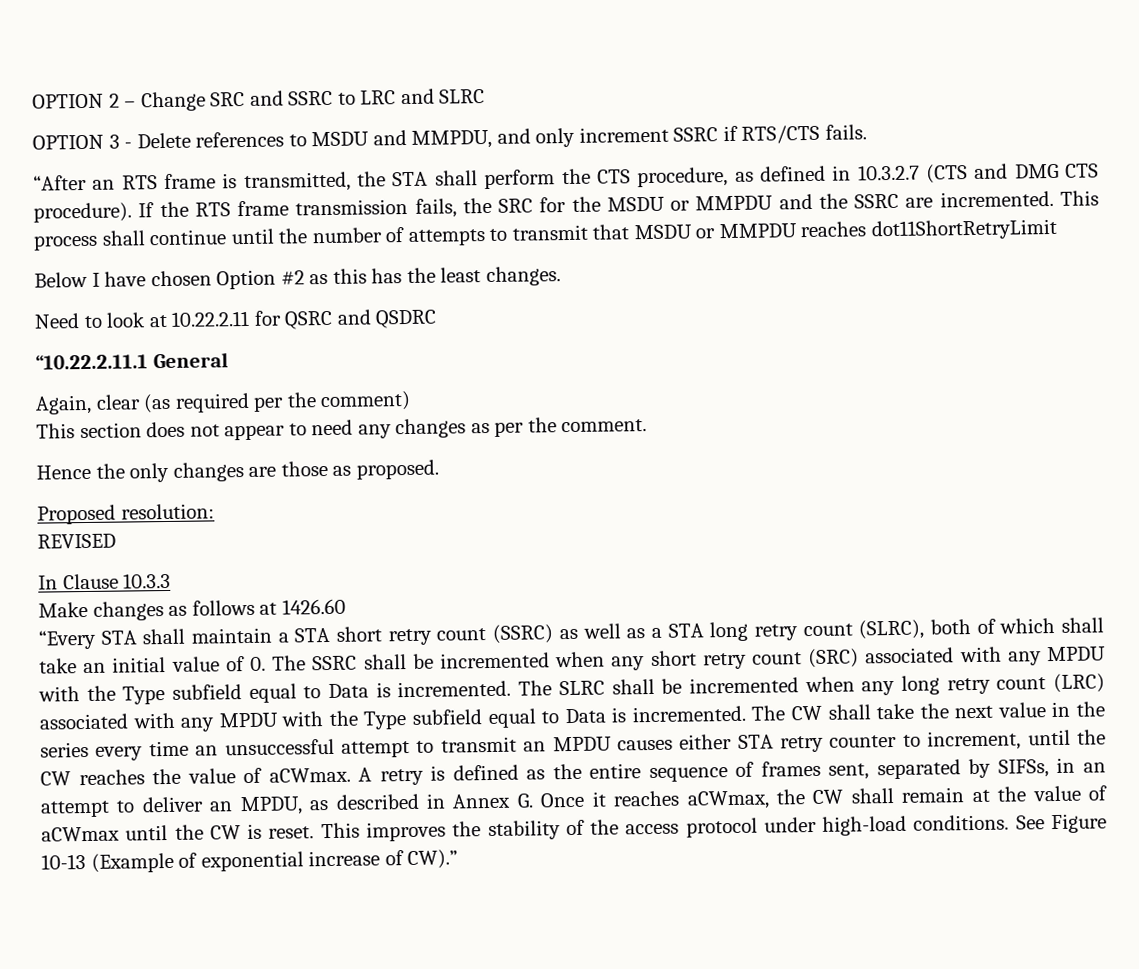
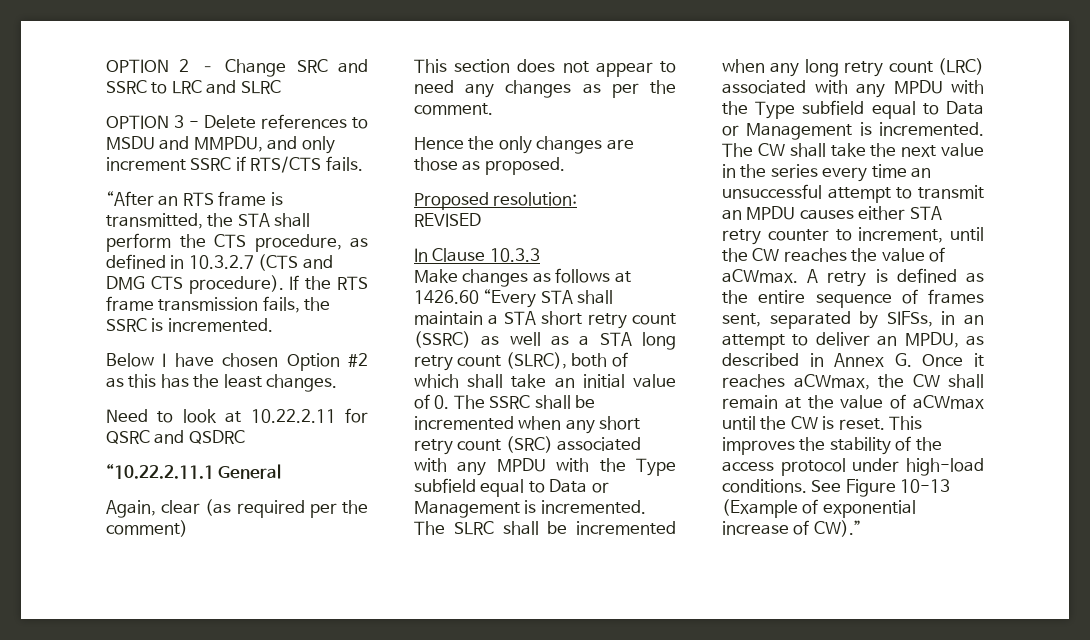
- If the RTS frame transmission fails, the SRC for the MSDU or MMPDU and the SSRC are incremented. This process shall continue until the number of attempts to transmit that MSDU or MMPDU reaches dot11ShortRetryLimit
+ If the RTS frame transmission fails, the SSRC is incremented.
- Make changes as follows at 1426.60
- “Every STA shall maintain a STA short retry count (SSRC) as well as a STA long retry count (SLRC), both of which shall take an initial value of 0. The SSRC shall be incremented when any short retry count (SRC) associated with any MPDU with the Type subfield equal to Data is incremented.
+ Make changes as follows at 1426.60 “Every STA shall maintain a STA short retry count (SSRC) as well as a STA long retry count (SLRC), both of which shall take an initial value of 0. The SSRC shall be incremented when any short retry count (SRC) associated with any MPDU with the Type subfield equal to Data or Management is incremented.
- The SLRC shall be incremented when any long retry count (LRC) associated with any MPDU with the Type subfield equal to Data is incremented.
+ The SLRC shall be incremented when any long retry count (LRC) associated with any MPDU with the Type subfield equal to Data or Management is incremented.

